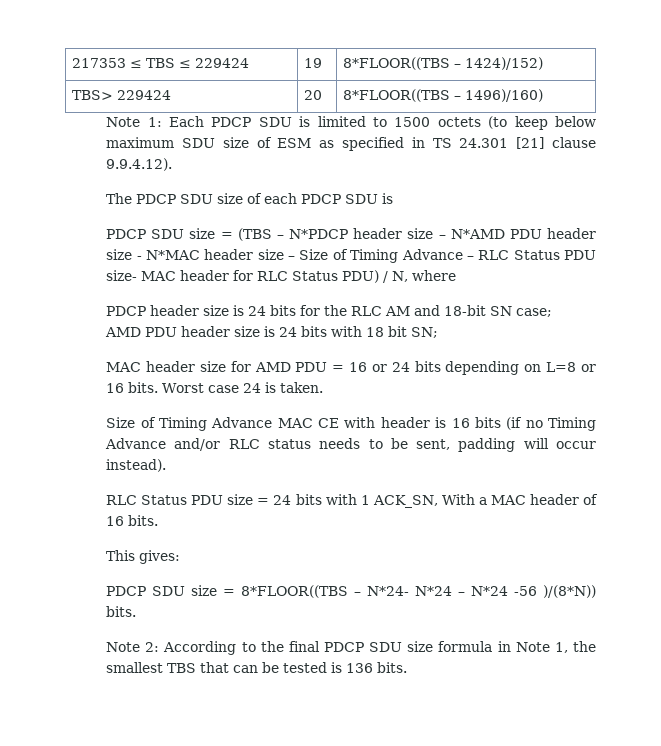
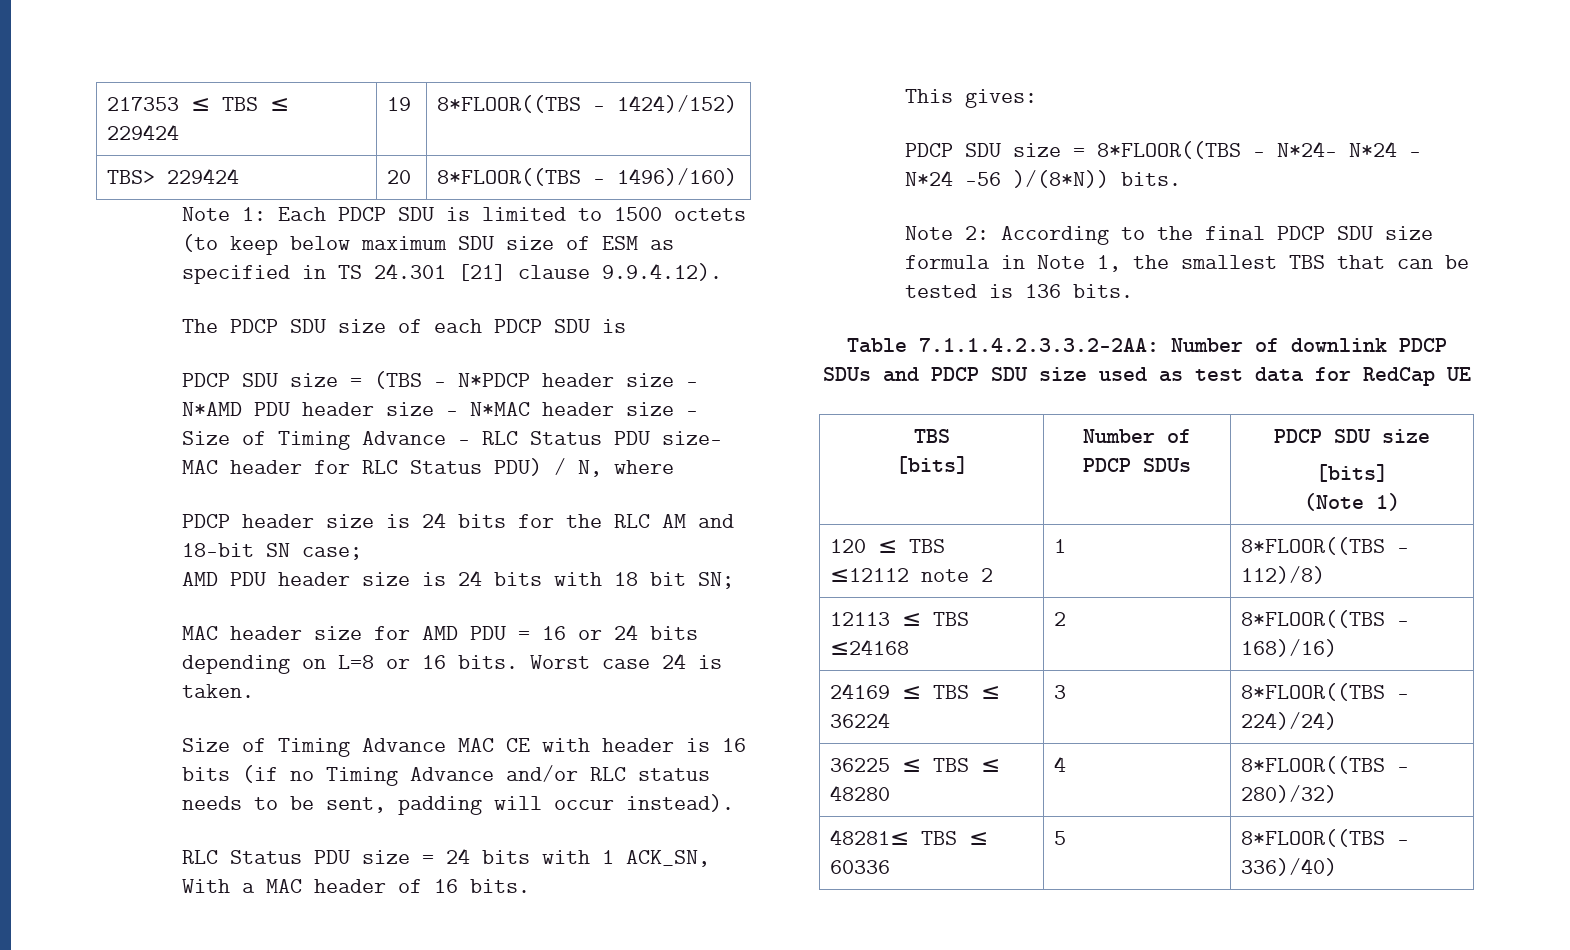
+ Table 7.1.1.4.2.3.3.2-2AA: Number of downlink PDCP SDUs and PDCP SDU size used as test data for RedCap UE
+ TBS
+ [bits] | Number of PDCP SDUs | PDCP SDU size
+ [bits]
+ (Note 1)
+ 120 ≤ TBS ≤12112 note 2 | 1 | 8*FLOOR((TBS – 112)/8)
+ 12113 ≤ TBS ≤24168 | 2 | 8*FLOOR((TBS – 168)/16)
+ 24169 ≤ TBS ≤ 36224 | 3 | 8*FLOOR((TBS – 224)/24)
+ 36225 ≤ TBS ≤ 48280 | 4 | 8*FLOOR((TBS – 280)/32)
+ 48281≤ TBS ≤ 60336 | 5 | 8*FLOOR((TBS – 336)/40)

